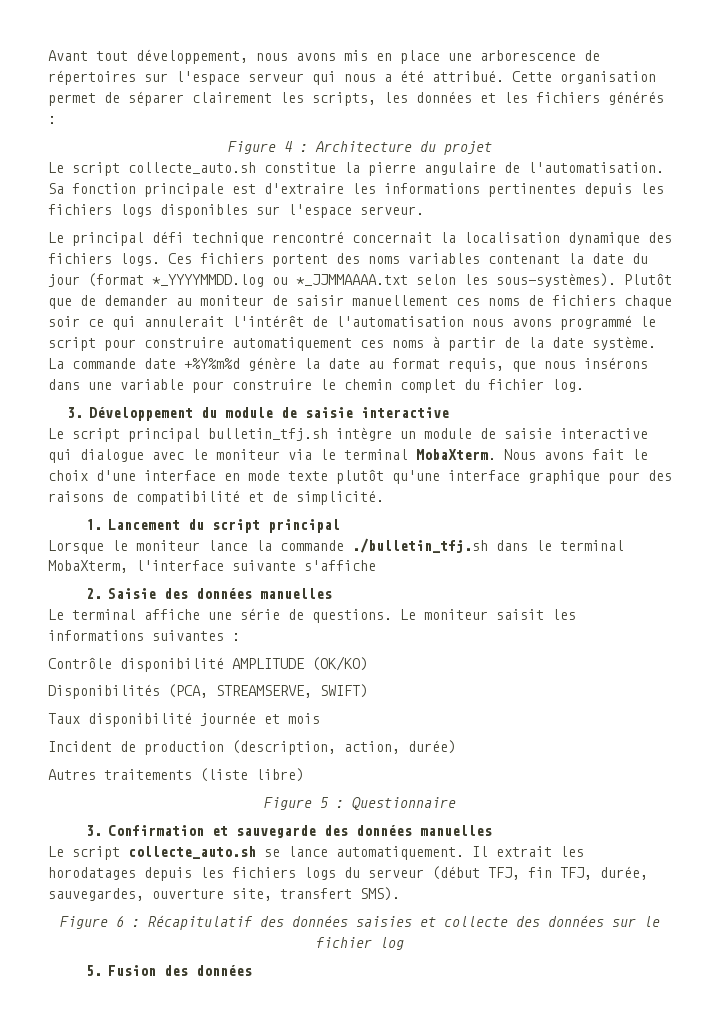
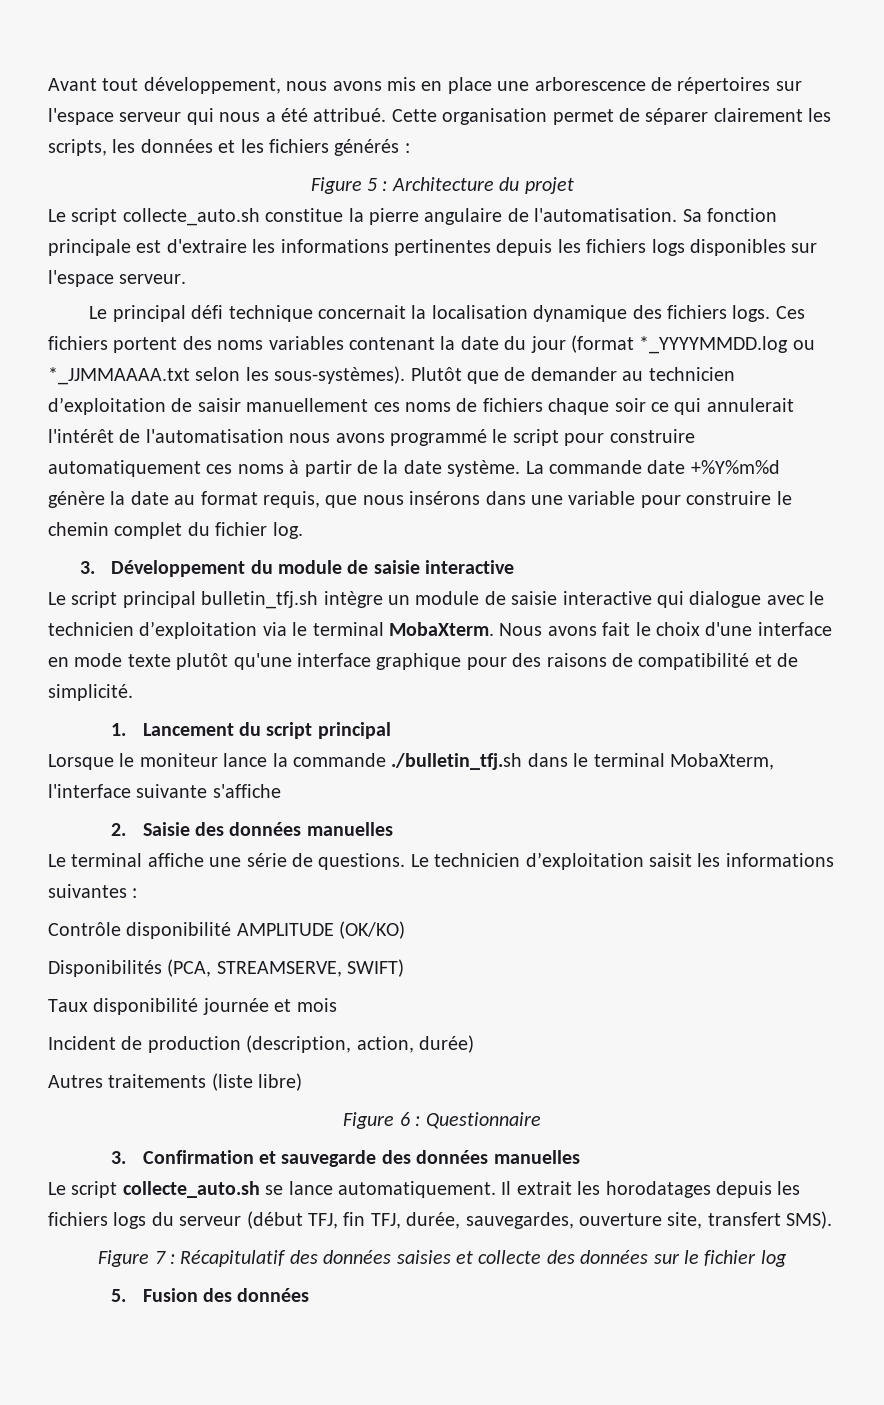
- Figure 4 : Architecture du projet
+ Figure 5 : Architecture du projet
- Le principal défi technique rencontré concernait la localisation dynamique des fichiers logs.
+ Le principal défi technique concernait la localisation dynamique des fichiers logs.
- Plutôt que de demander au moniteur de saisir manuellement ces noms de fichiers chaque soir ce qui annulerait l'intérêt de l'automatisation nous avons programmé le script pour construire automatiquement ces noms à partir de la date système.
+ Plutôt que de demander au technicien d’exploitation de saisir manuellement ces noms de fichiers chaque soir ce qui annulerait l'intérêt de l'automatisation nous avons programmé le script pour construire automatiquement ces noms à partir de la date système.
- Le script principal bulletin_tfj.sh intègre un module de saisie interactive qui dialogue avec le moniteur via le terminal MobaXterm.
+ Le script principal bulletin_tfj.sh intègre un module de saisie interactive qui dialogue avec le technicien d’exploitation via le terminal MobaXterm.
- Le moniteur saisit les informations suivantes :
+ Le technicien d’exploitation saisit les informations suivantes :
- Figure 5 : Questionnaire
+ Figure 6 : Questionnaire
- Figure 6 : Récapitulatif des données saisies et collecte des données sur le fichier log
+ Figure 7 : Récapitulatif des données saisies et collecte des données sur le fichier log

